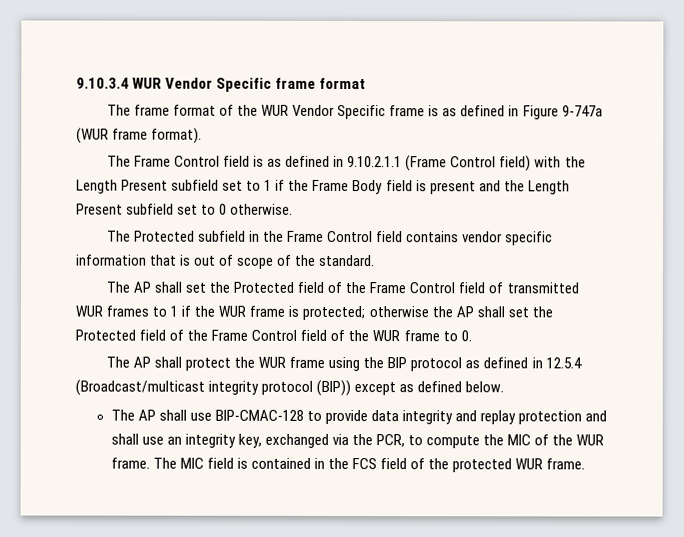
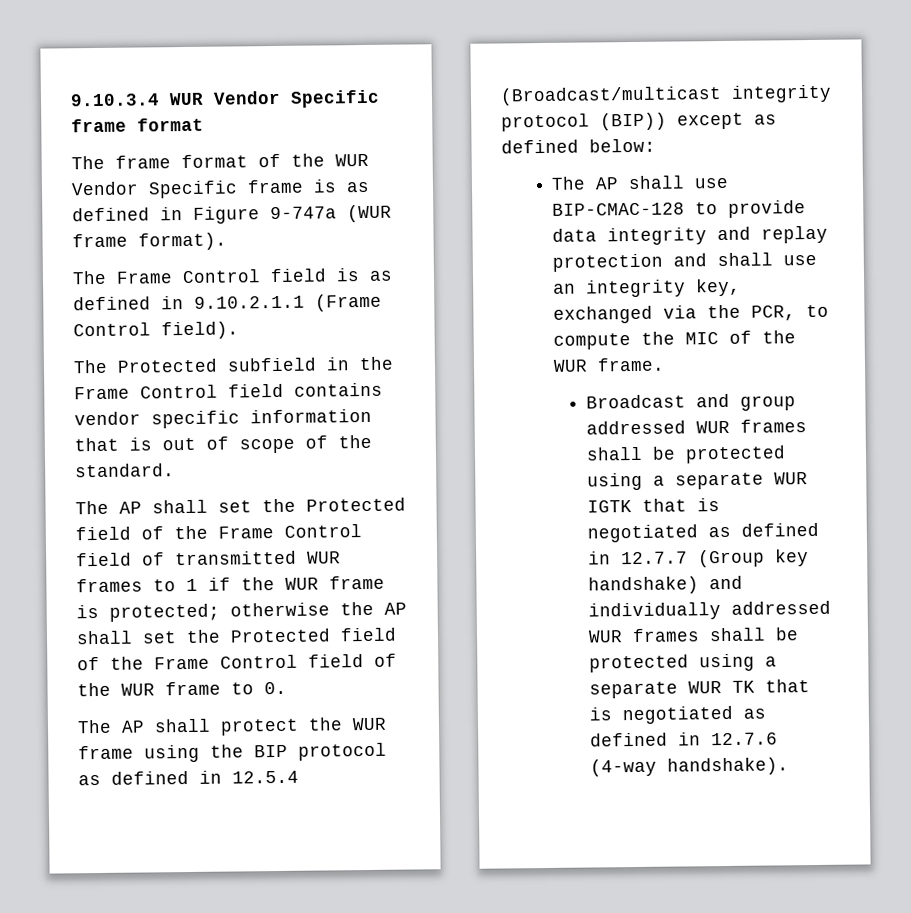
- The Frame Control field is as defined in 9.10.2.1.1 (Frame Control field) with the Length Present subfield set to 1 if the Frame Body field is present and the Length Present subfield set to 0 otherwise.
+ The Frame Control field is as defined in 9.10.2.1.1 (Frame Control field).
- The AP shall protect the WUR frame using the BIP protocol as defined in 12.5.4 (Broadcast/multicast integrity protocol (BIP)) except as defined below.
+ The AP shall protect the WUR frame using the BIP protocol as defined in 12.5.4 (Broadcast/multicast integrity protocol (BIP)) except as defined below:
- The AP shall use BIP-CMAC-128 to provide data integrity and replay protection and shall use an integrity key, exchanged via the PCR, to compute the MIC of the WUR frame. The MIC field is contained in the FCS field of the protected WUR frame.
+ The AP shall use BIP-CMAC-128 to provide data integrity and replay protection and shall use an integrity key, exchanged via the PCR, to compute the MIC of the WUR frame.
+ Broadcast and group addressed WUR frames shall be protected using a separate WUR IGTK that is negotiated as defined in 12.7.7 (Group key handshake) and individually addressed WUR frames shall be protected using a separate WUR TK that is negotiated as defined in 12.7.6 (4-way handshake).

